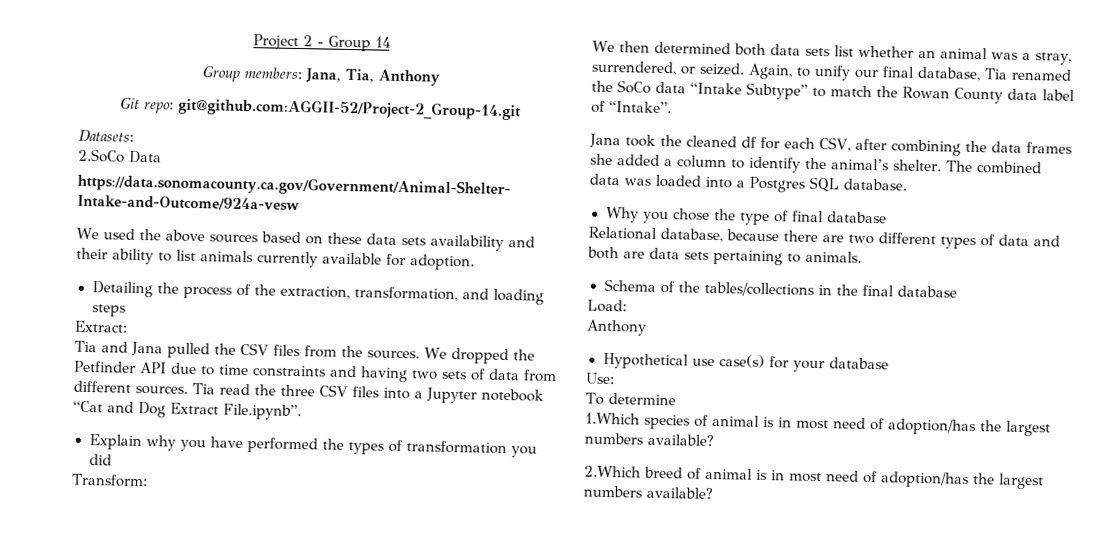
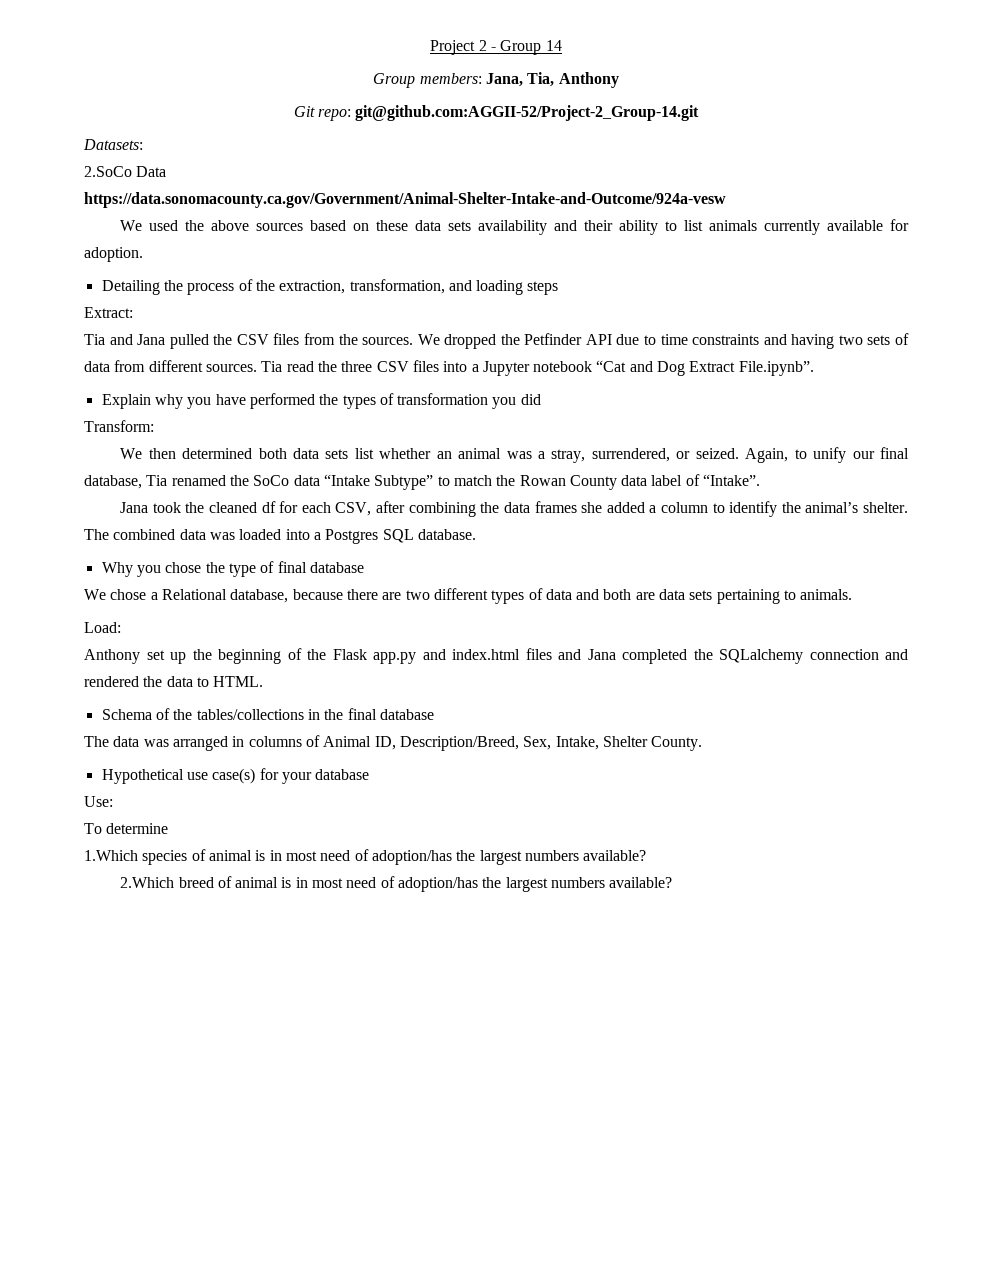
- Relational database, because there are two different types of data and both are data sets pertaining to animals.
+ We chose a Relational database, because there are two different types of data and both are data sets pertaining to animals.
+ Load:
+ Anthony set up the beginning of the Flask app.py and index.html files and Jana completed the SQLalchemy connection and rendered the data to HTML.
- Load:
- Anthony
+ The data was arranged in columns of Animal ID, Description/Breed, Sex, Intake, Shelter County.

